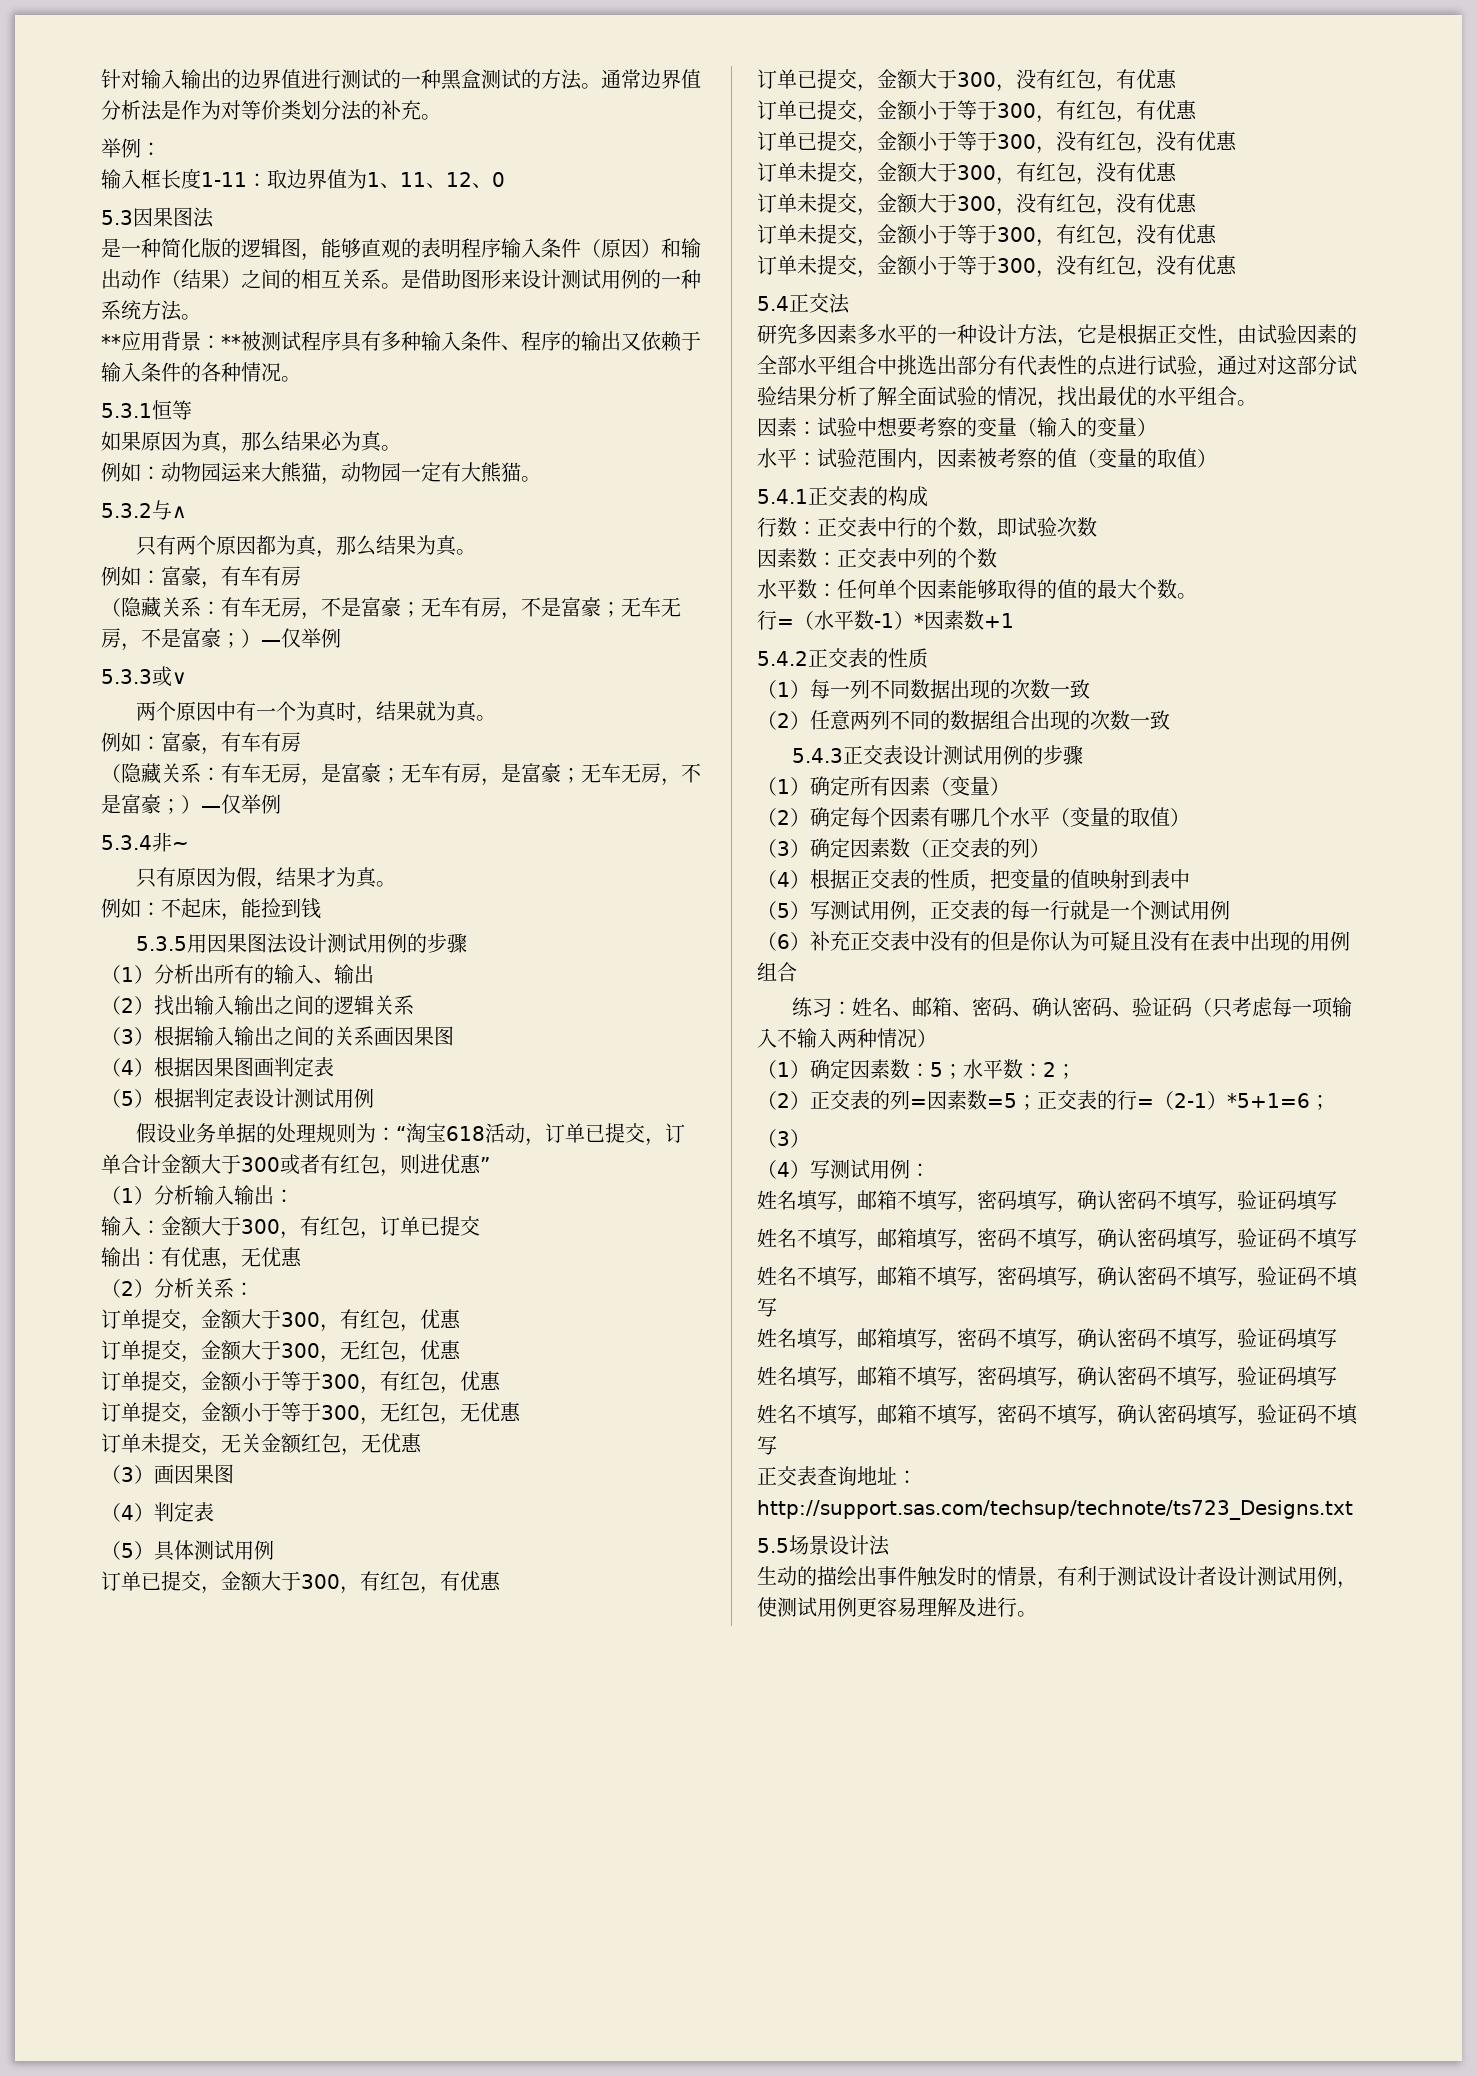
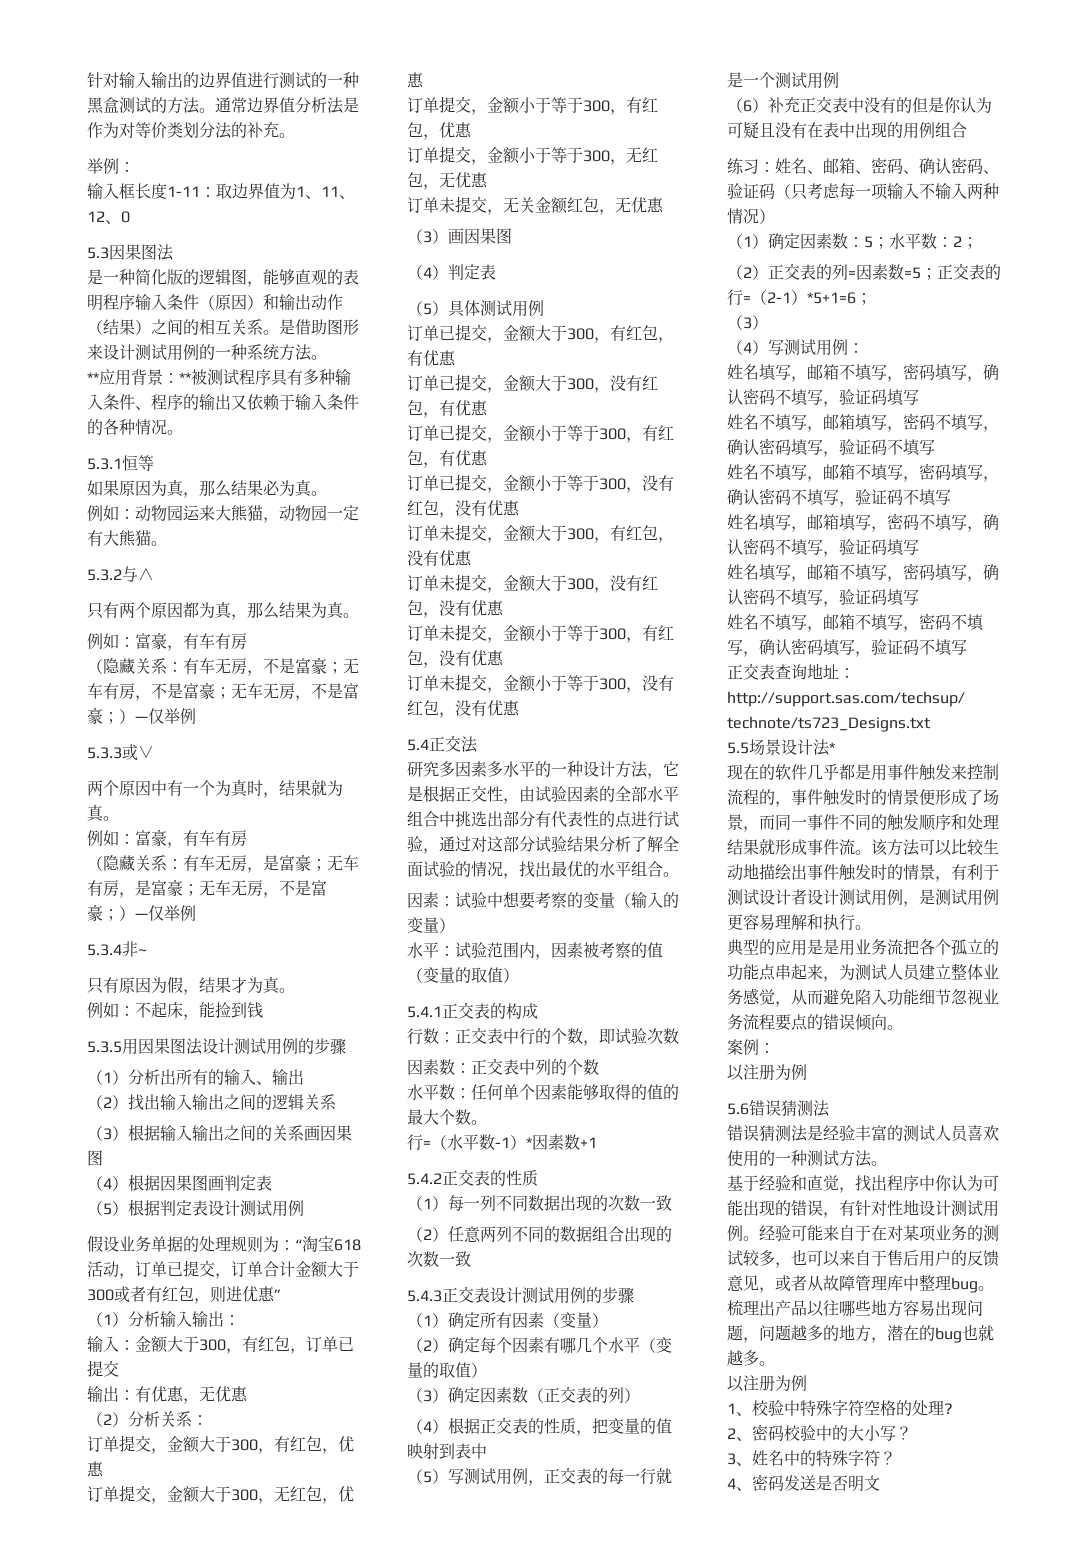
- 5.5场景设计法
- 生动的描绘出事件触发时的情景，有利于测试设计者设计测试用例，使测试用例更容易理解及进行。
+ 5.5场景设计法*
+ 现在的软件几乎都是用事件触发来控制流程的，事件触发时的情景便形成了场景，而同一事件不同的触发顺序和处理结果就形成事件流。该方法可以比较生动地描绘出事件触发时的情景，有利于测试设计者设计测试用例，是测试用例更容易理解和执行。
+ 典型的应用是是用业务流把各个孤立的功能点串起来，为测试人员建立整体业务感觉，从而避免陷入功能细节忽视业务流程要点的错误倾向。
+ 案例：
+ 以注册为例
+ 5.6错误猜测法
+ 错误猜测法是经验丰富的测试人员喜欢使用的一种测试方法。
+ 基于经验和直觉，找出程序中你认为可能出现的错误，有针对性地设计测试用例。经验可能来自于在对某项业务的测试较多，也可以来自于售后用户的反馈意见，或者从故障管理库中整理bug。梳理出产品以往哪些地方容易出现问题，问题越多的地方，潜在的bug也就越多。
+ 以注册为例
+ 1、校验中特殊字符空格的处理?
+ 2、密码校验中的大小写？
+ 3、姓名中的特殊字符？
+ 4、密码发送是否明文

